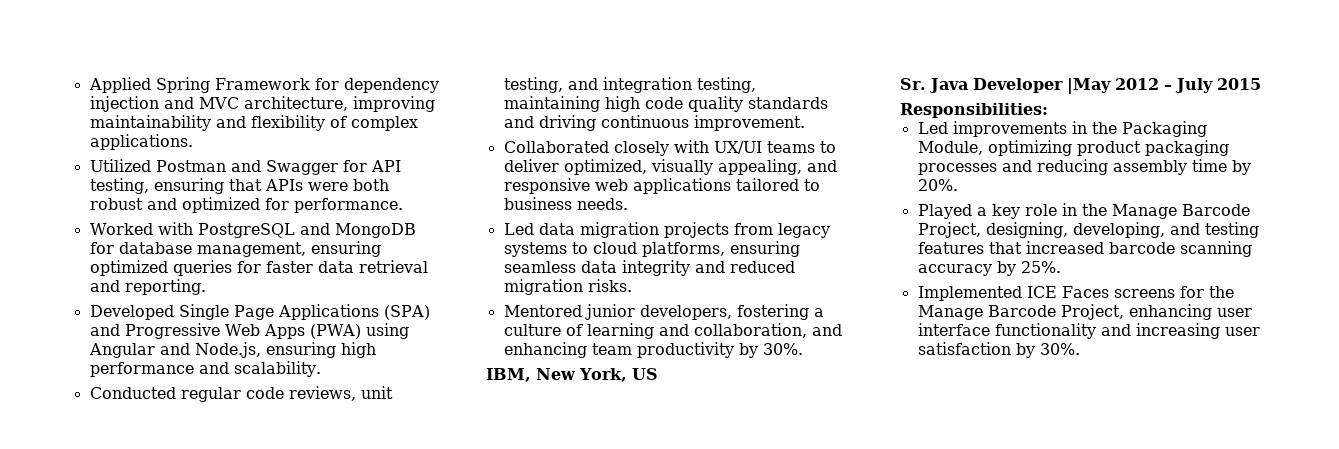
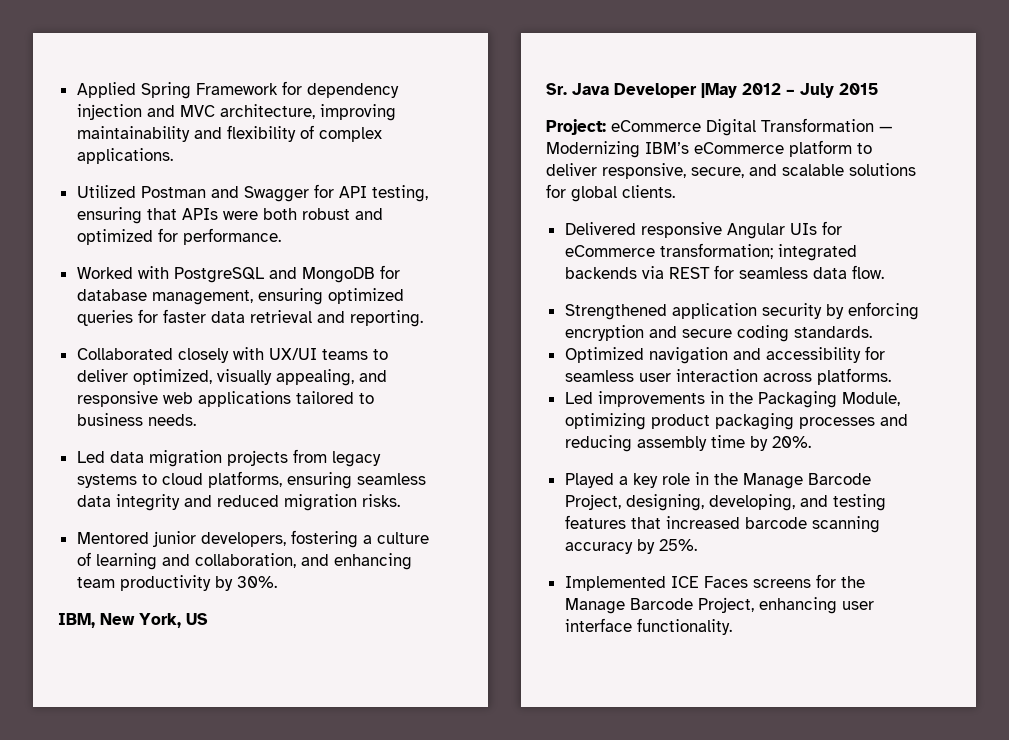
- Developed Single Page Applications (SPA) and Progressive Web Apps (PWA) using Angular and Node.js, ensuring high performance and scalability.
- Conducted regular code reviews, unit testing, and integration testing, maintaining high code quality standards and driving continuous improvement.
- Responsibilities:
+ Project: eCommerce Digital Transformation — Modernizing IBM’s eCommerce platform to deliver responsive, secure, and scalable solutions for global clients.
+ Delivered responsive Angular UIs for eCommerce transformation; integrated backends via REST for seamless data flow.
+ Strengthened application security by enforcing encryption and secure coding standards.
+ Optimized navigation and accessibility for seamless user interaction across platforms.
- Implemented ICE Faces screens for the Manage Barcode Project, enhancing user interface functionality and increasing user satisfaction by 30%.
+ Implemented ICE Faces screens for the Manage Barcode Project, enhancing user interface functionality.

